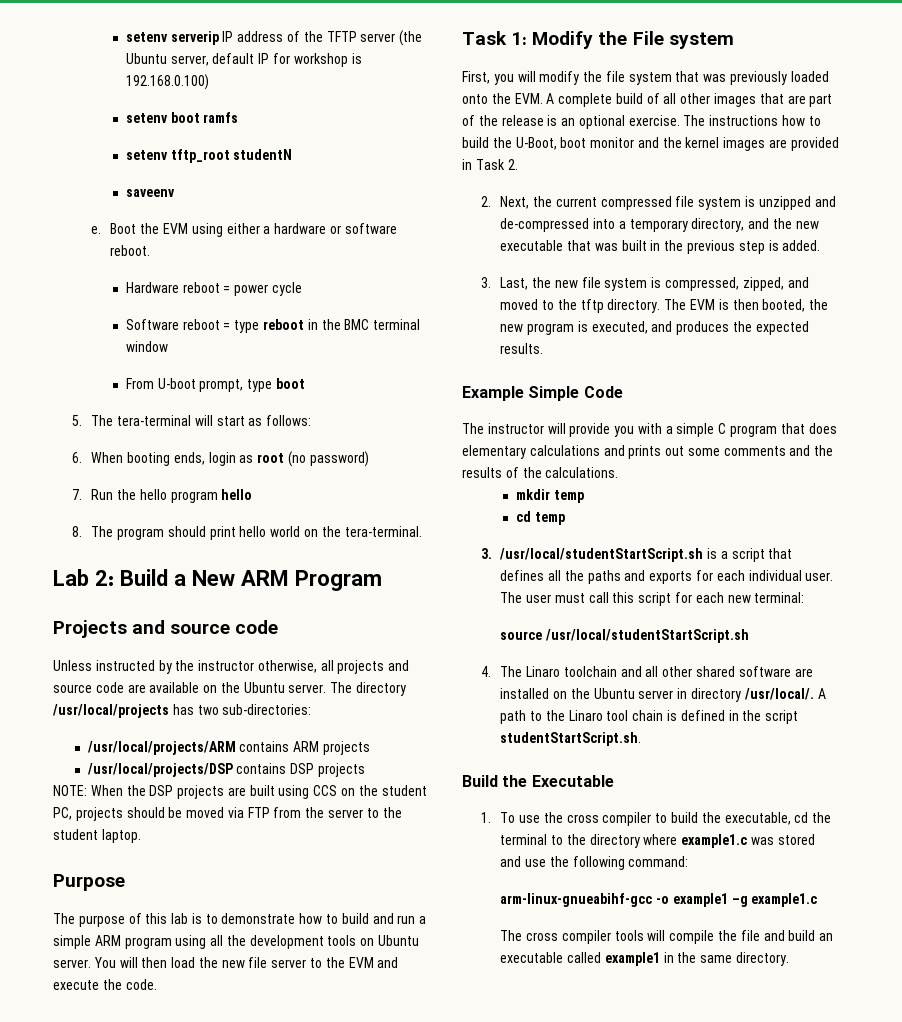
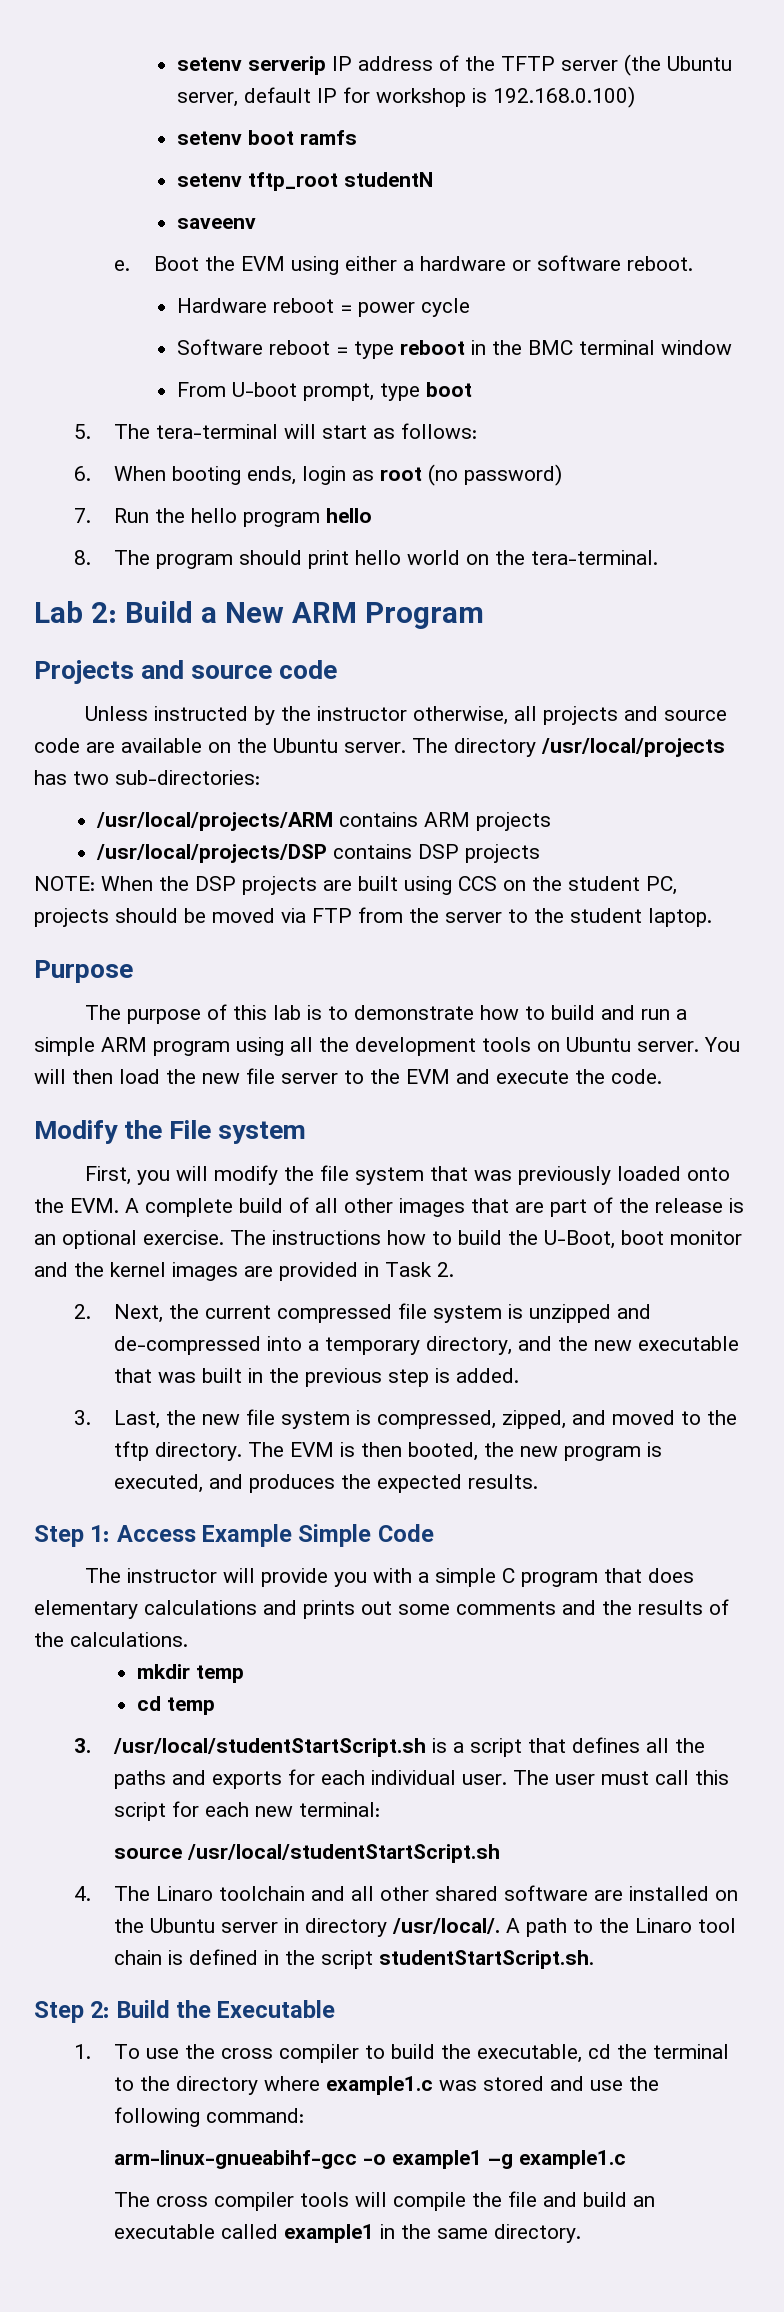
- Task 1: Modify the File system
+ Modify the File system
- Example Simple Code
+ Step 1: Access Example Simple Code
- Build the Executable
+ Step 2: Build the Executable

